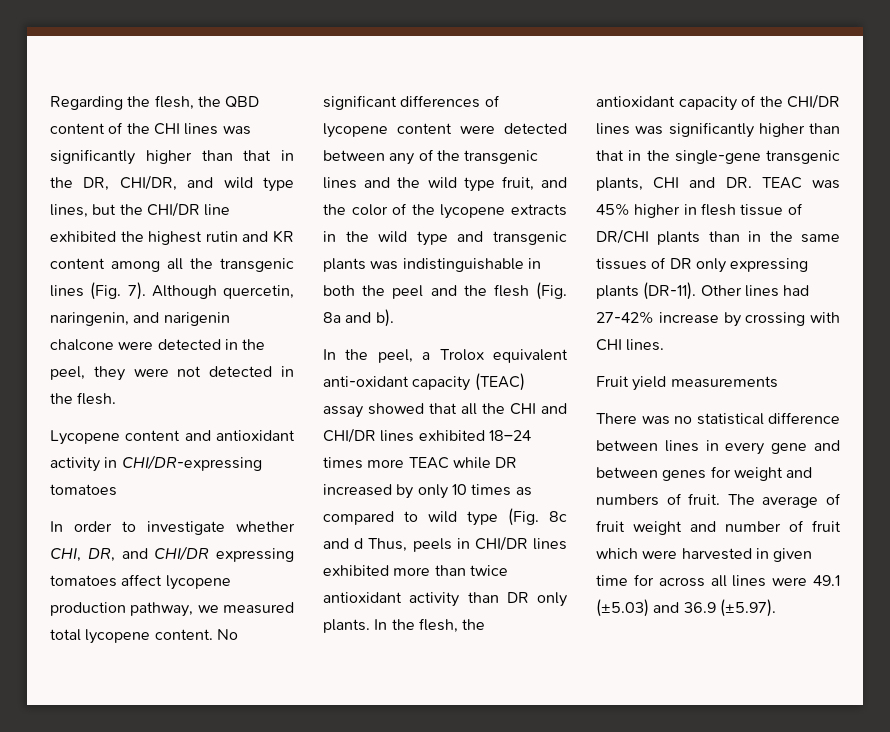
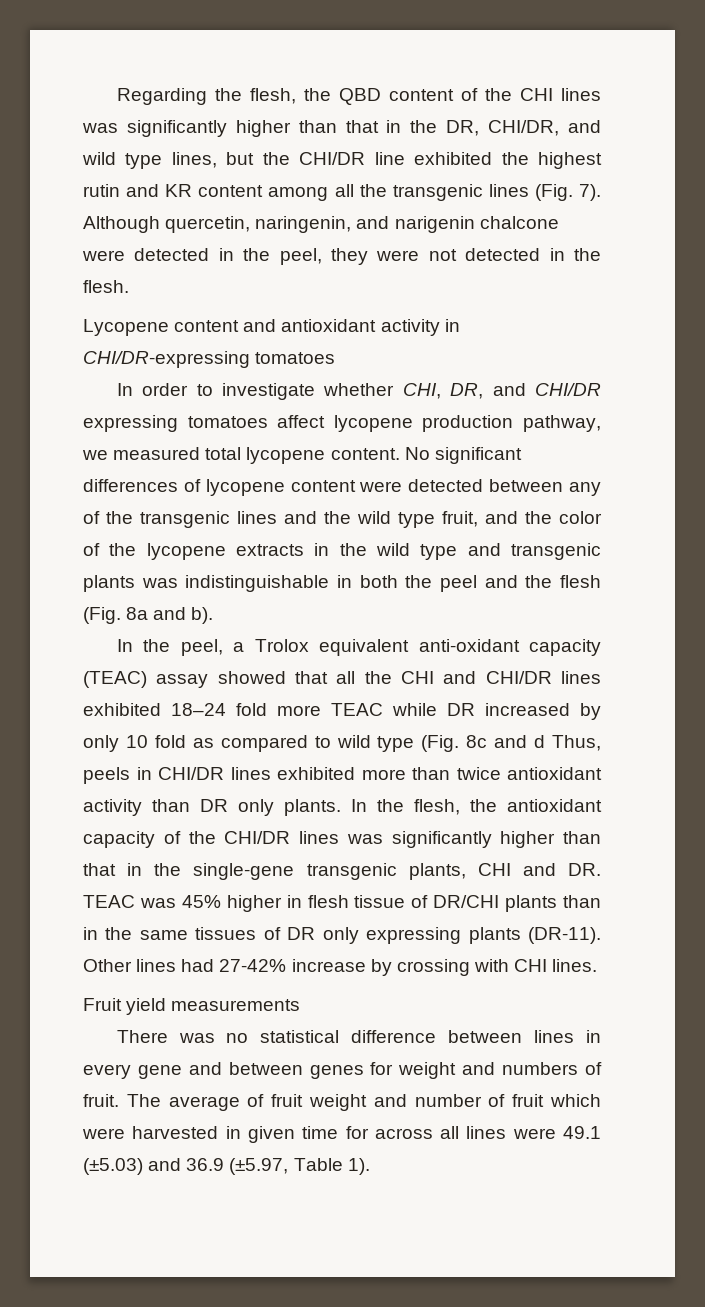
- In the peel, a Trolox equivalent anti-oxidant capacity (TEAC) assay showed that all the CHI and CHI/DR lines exhibited 18–24 times more TEAC while DR increased by only 10 times as compared to wild type (Fig. 8c and d Thus, peels in CHI/DR lines exhibited more than twice antioxidant activity than DR only plants.
+ In the peel, a Trolox equivalent anti-oxidant capacity (TEAC) assay showed that all the CHI and CHI/DR lines exhibited 18–24 fold more TEAC while DR increased by only 10 fold as compared to wild type (Fig. 8c and d Thus, peels in CHI/DR lines exhibited more than twice antioxidant activity than DR only plants.
- The average of fruit weight and number of fruit which were harvested in given time for across all lines were 49.1 (±5.03) and 36.9 (±5.97).
+ The average of fruit weight and number of fruit which were harvested in given time for across all lines were 49.1 (±5.03) and 36.9 (±5.97, Table 1).

